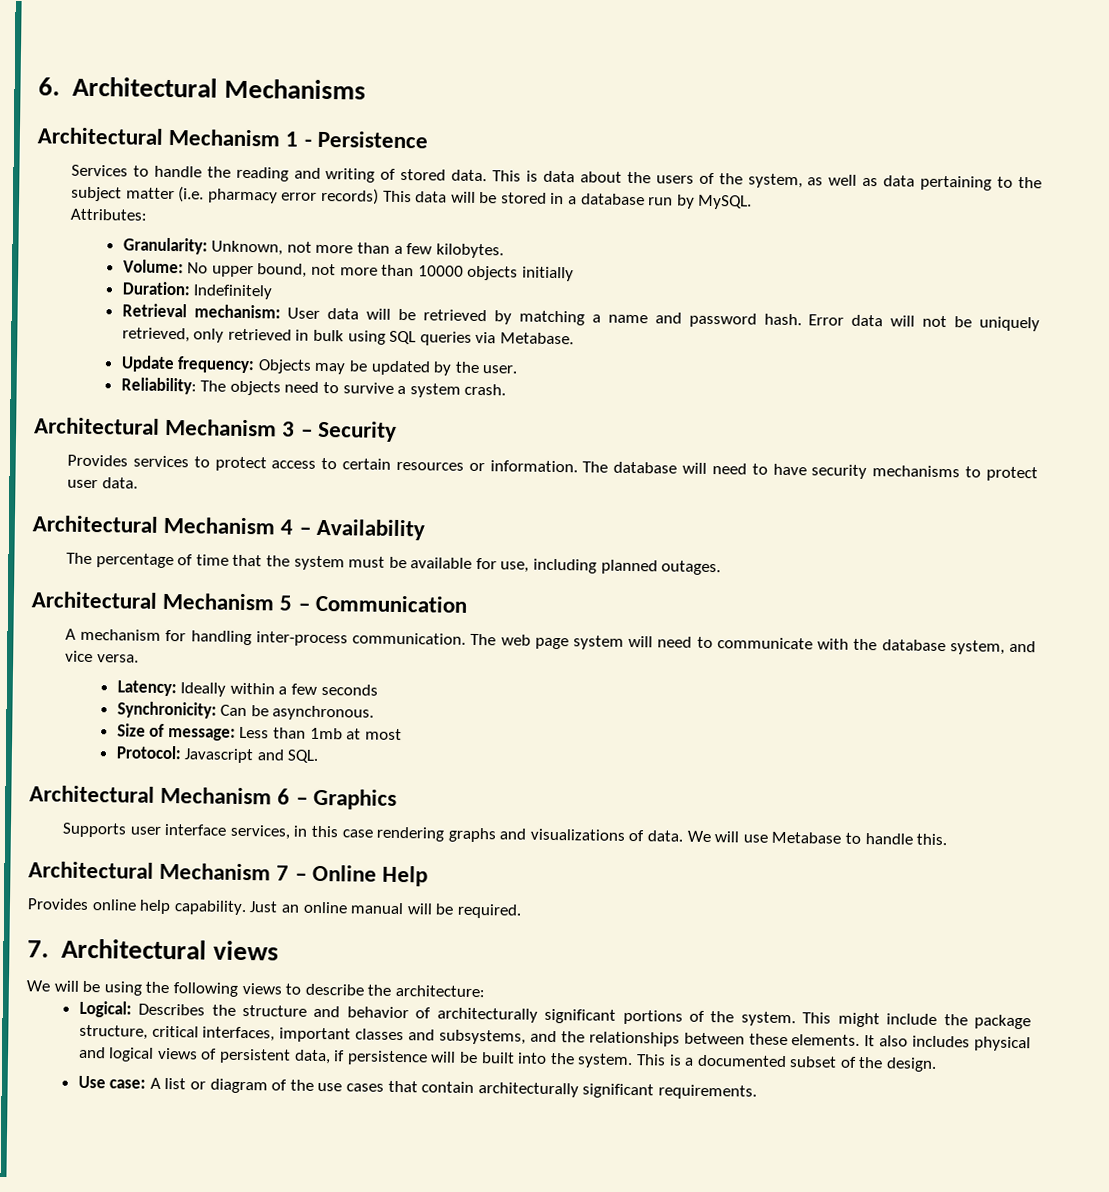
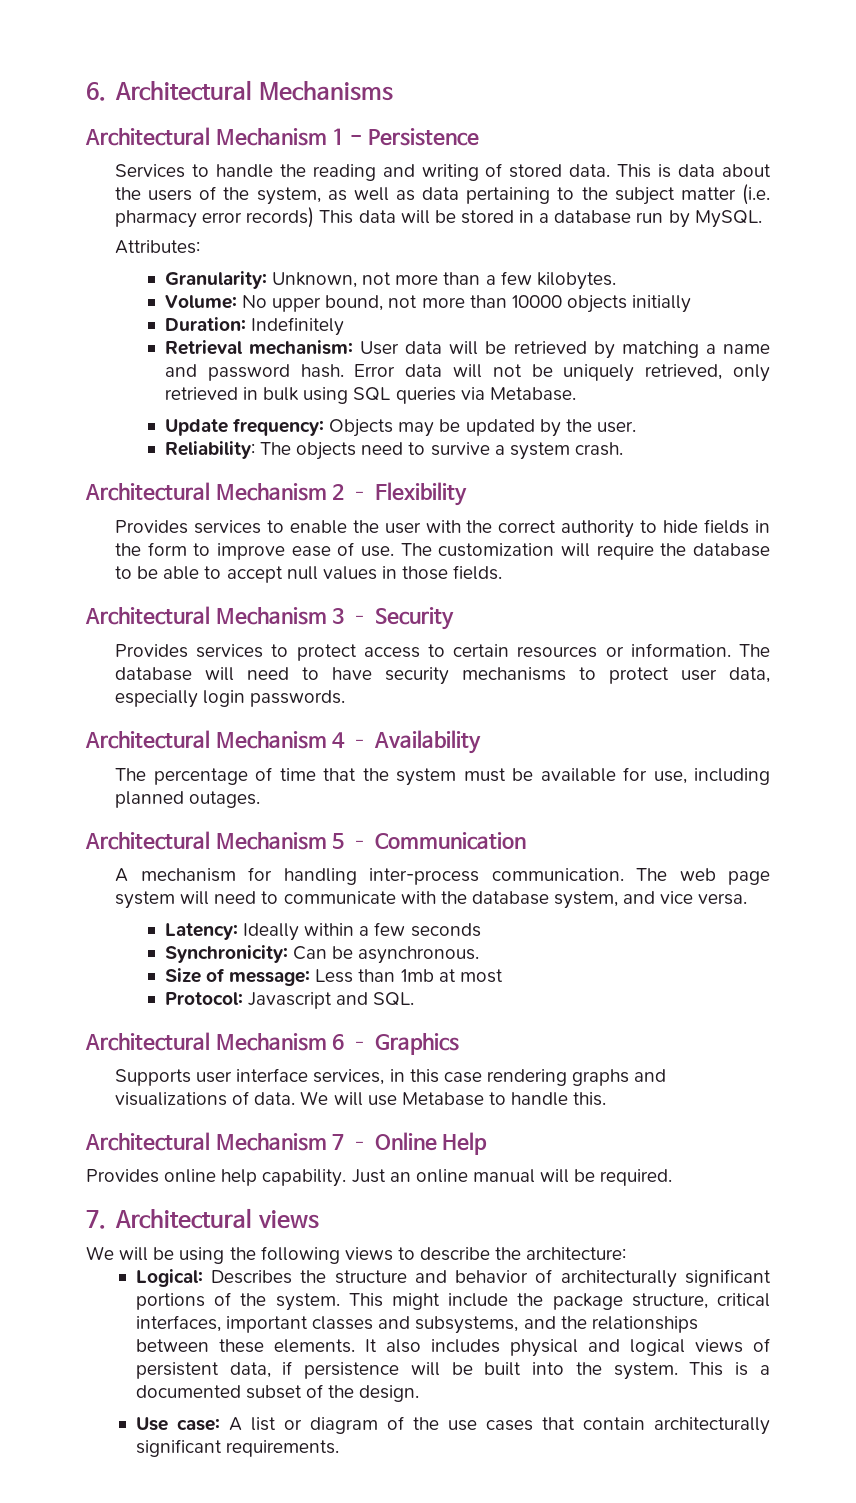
+ Architectural Mechanism 2 – Flexibility
+ Provides services to enable the user with the correct authority to hide fields in the form to improve ease of use. The customization will require the database to be able to accept null values in those fields.
- The database will need to have security mechanisms to protect user data.
+ The database will need to have security mechanisms to protect user data, especially login passwords.

